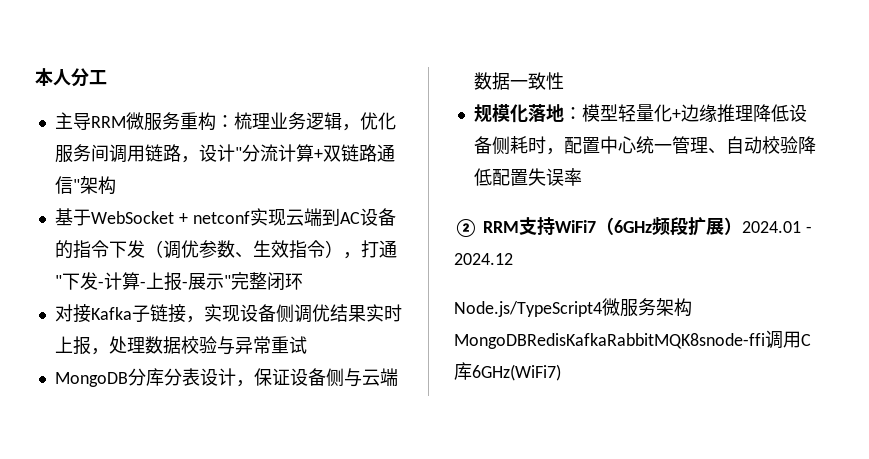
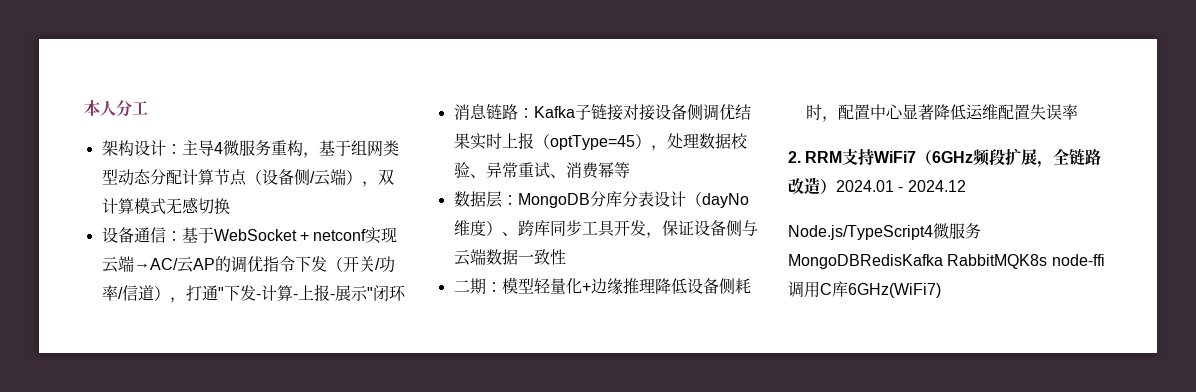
- 主导RRM微服务重构：梳理业务逻辑，优化服务间调用链路，设计"分流计算+双链路通信"架构
- 基于WebSocket + netconf实现云端到AC设备的指令下发（调优参数、生效指令），打通"下发-计算-上报-展示"完整闭环
+ 架构设计：主导4微服务重构，基于组网类型动态分配计算节点（设备侧/云端），双计算模式无感切换
+ 设备通信：基于WebSocket + netconf实现云端→AC/云AP的调优指令下发（开关/功率/信道），打通"下发-计算-上报-展示"闭环
- 对接Kafka子链接，实现设备侧调优结果实时上报，处理数据校验与异常重试
- MongoDB分库分表设计，保证设备侧与云端数据一致性
+ 消息链路：Kafka子链接对接设备侧调优结果实时上报（optType=45），处理数据校验、异常重试、消费幂等
+ 数据层：MongoDB分库分表设计（dayNo维度）、跨库同步工具开发，保证设备侧与云端数据一致性
- 规模化落地：模型轻量化+边缘推理降低设备侧耗时，配置中心统一管理、自动校验降低配置失误率
+ 二期：模型轻量化+边缘推理降低设备侧耗时，配置中心显著降低运维配置失误率
- ② RRM支持WiFi7（6GHz频段扩展）2024.01 - 2024.12
+ 2. RRM支持WiFi7（6GHz频段扩展，全链路改造）2024.01 - 2024.12
- Node.js/TypeScript4微服务架构MongoDBRedisKafkaRabbitMQK8snode-ffi调用C库6GHz(WiFi7)
+ Node.js/TypeScript4微服务MongoDBRedisKafka RabbitMQK8s node-ffi调用C库6GHz(WiFi7)

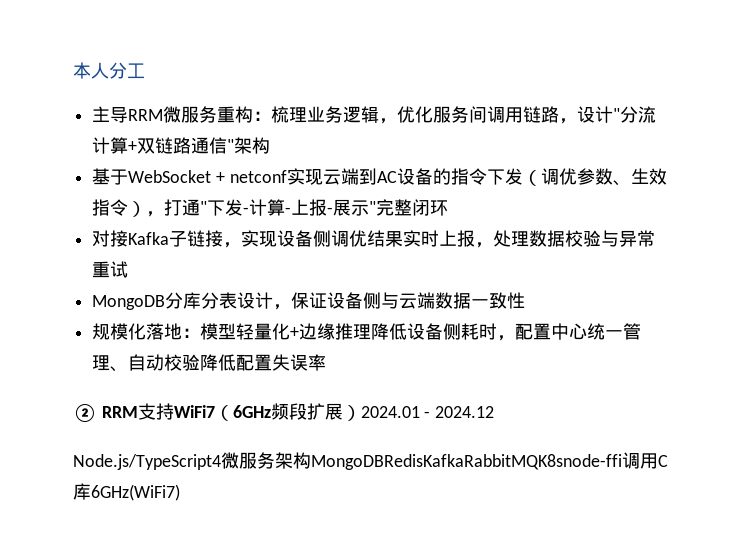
- 架构设计：主导4微服务重构，基于组网类型动态分配计算节点（设备侧/云端），双计算模式无感切换
- 设备通信：基于WebSocket + netconf实现云端→AC/云AP的调优指令下发（开关/功率/信道），打通"下发-计算-上报-展示"闭环
+ 主导RRM微服务重构：梳理业务逻辑，优化服务间调用链路，设计"分流计算+双链路通信"架构
+ 基于WebSocket + netconf实现云端到AC设备的指令下发（调优参数、生效指令），打通"下发-计算-上报-展示"完整闭环
- 消息链路：Kafka子链接对接设备侧调优结果实时上报（optType=45），处理数据校验、异常重试、消费幂等
- 数据层：MongoDB分库分表设计（dayNo维度）、跨库同步工具开发，保证设备侧与云端数据一致性
+ 对接Kafka子链接，实现设备侧调优结果实时上报，处理数据校验与异常重试
+ MongoDB分库分表设计，保证设备侧与云端数据一致性
- 二期：模型轻量化+边缘推理降低设备侧耗时，配置中心显著降低运维配置失误率
+ 规模化落地：模型轻量化+边缘推理降低设备侧耗时，配置中心统一管理、自动校验降低配置失误率
- 2. RRM支持WiFi7（6GHz频段扩展，全链路改造）2024.01 - 2024.12
+ ② RRM支持WiFi7（6GHz频段扩展）2024.01 - 2024.12
- Node.js/TypeScript4微服务MongoDBRedisKafka RabbitMQK8s node-ffi调用C库6GHz(WiFi7)
+ Node.js/TypeScript4微服务架构MongoDBRedisKafkaRabbitMQK8snode-ffi调用C库6GHz(WiFi7)

